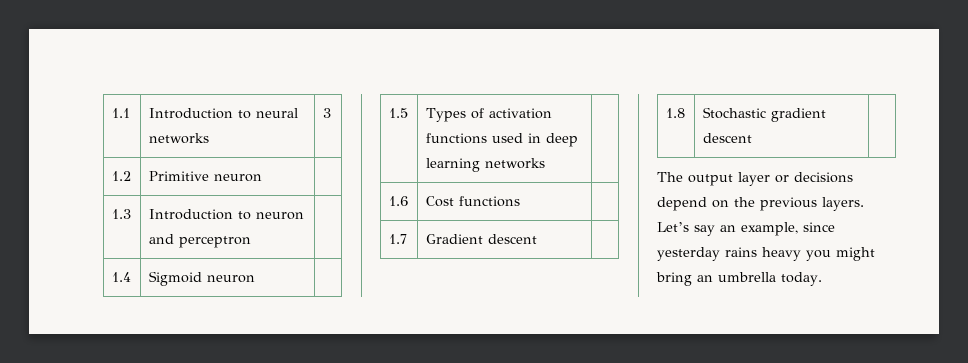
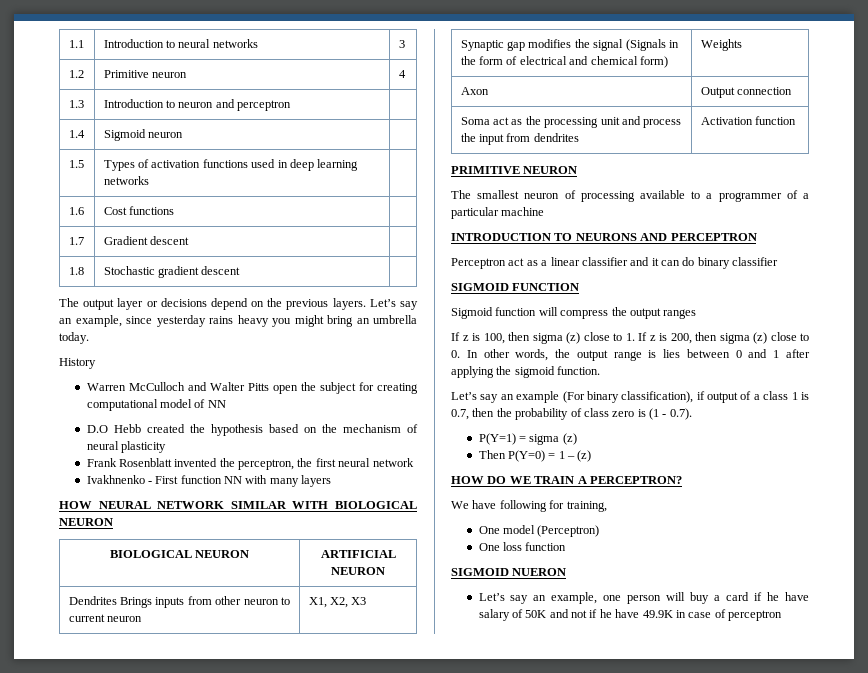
- 1.2 | Primitive neuron |
+ 1.2 | Primitive neuron | 4
+ History
+ Warren McCulloch and Walter Pitts open the subject for creating computational model of NN
+ D.O Hebb created the hypothesis based on the mechanism of neural plasticity
+ Frank Rosenblatt invented the perceptron, the first neural network
+ Ivakhnenko - First function NN with many layers
+ HOW NEURAL NETWORK SIMILAR WITH BIOLOGICAL NEURON
+ BIOLOGICAL NEURON | ARTIFICIAL NEURON
+ Dendrites Brings inputs from other neuron to current neuron | X1, X2, X3
+ Synaptic gap modifies the signal (Signals in the form of electrical and chemical form) | Weights
+ Axon | Output connection
+ Soma act as the processing unit and process the input from dendrites | Activation function
+ PRIMITIVE NEURON
+ The smallest neuron of processing available to a programmer of a particular machine
+ INTRODUCTION TO NEURONS AND PERCEPTRON
+ Perceptron act as a linear classifier and it can do binary classifier
+ SIGMOID FUNCTION
+ Sigmoid function will compress the output ranges
+ If z is 100, then sigma (z) close to 1. If z is 200, then sigma (z) close to 0. In other words, the output range is lies between 0 and 1 after applying the sigmoid function.
+ Let’s say an example (For binary classification), if output of a class 1 is 0.7, then the probability of class zero is (1 - 0.7).
+ P(Y=1) = sigma (z)
+ Then P(Y=0) = 1 – (z)
+ HOW DO WE TRAIN A PERCEPTRON?
+ We have following for training,
+ One model (Perceptron)
+ One loss function
+ SIGMOID NUERON
+ Let’s say an example, one person will buy a card if he have salary of 50K and not if he have 49.9K in case of perceptron

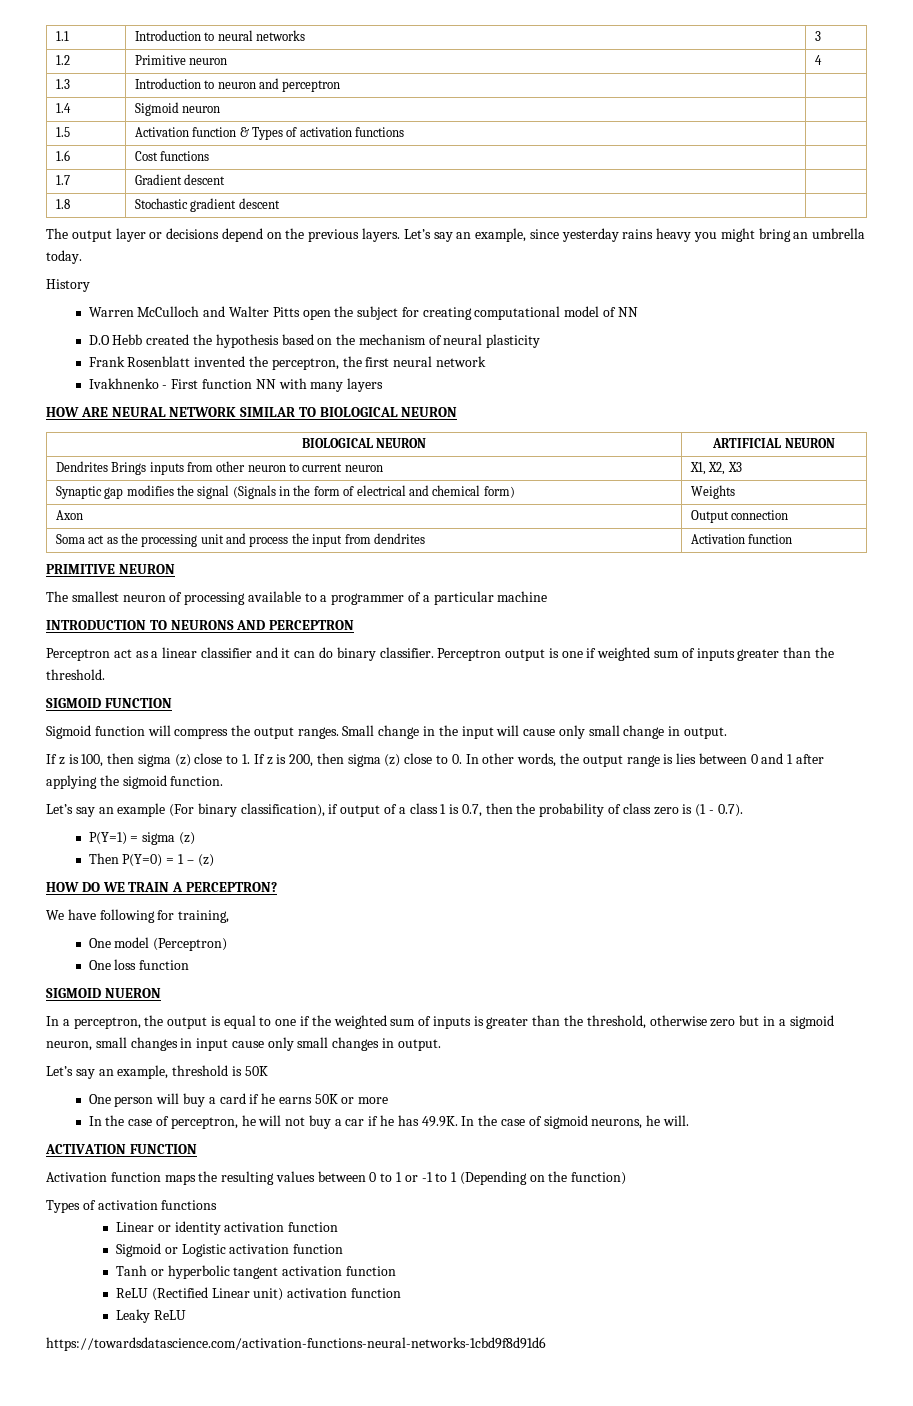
- 1.5 | Types of activation functions used in deep learning networks |
+ 1.5 | Activation function & Types of activation functions |
- HOW NEURAL NETWORK SIMILAR WITH BIOLOGICAL NEURON
+ HOW ARE NEURAL NETWORK SIMILAR TO BIOLOGICAL NEURON
- Perceptron act as a linear classifier and it can do binary classifier
+ Perceptron act as a linear classifier and it can do binary classifier. Perceptron output is one if weighted sum of inputs greater than the threshold.
- Sigmoid function will compress the output ranges
+ Sigmoid function will compress the output ranges. Small change in the input will cause only small change in output.
- Let’s say an example, one person will buy a card if he have salary of 50K and not if he have 49.9K in case of perceptron
+ In a perceptron, the output is equal to one if the weighted sum of inputs is greater than the threshold, otherwise zero but in a sigmoid neuron, small changes in input cause only small changes in output.
+ Let’s say an example, threshold is 50K
+ One person will buy a card if he earns 50K or more
+ In the case of perceptron, he will not buy a car if he has 49.9K. In the case of sigmoid neurons, he will.
+ ACTIVATION FUNCTION
+ Activation function maps the resulting values between 0 to 1 or -1 to 1 (Depending on the function)
+ Types of activation functions
+ Linear or identity activation function
+ Sigmoid or Logistic activation function
+ Tanh or hyperbolic tangent activation function
+ ReLU (Rectified Linear unit) activation function
+ Leaky ReLU
+ https://towardsdatascience.com/activation-functions-neural-networks-1cbd9f8d91d6

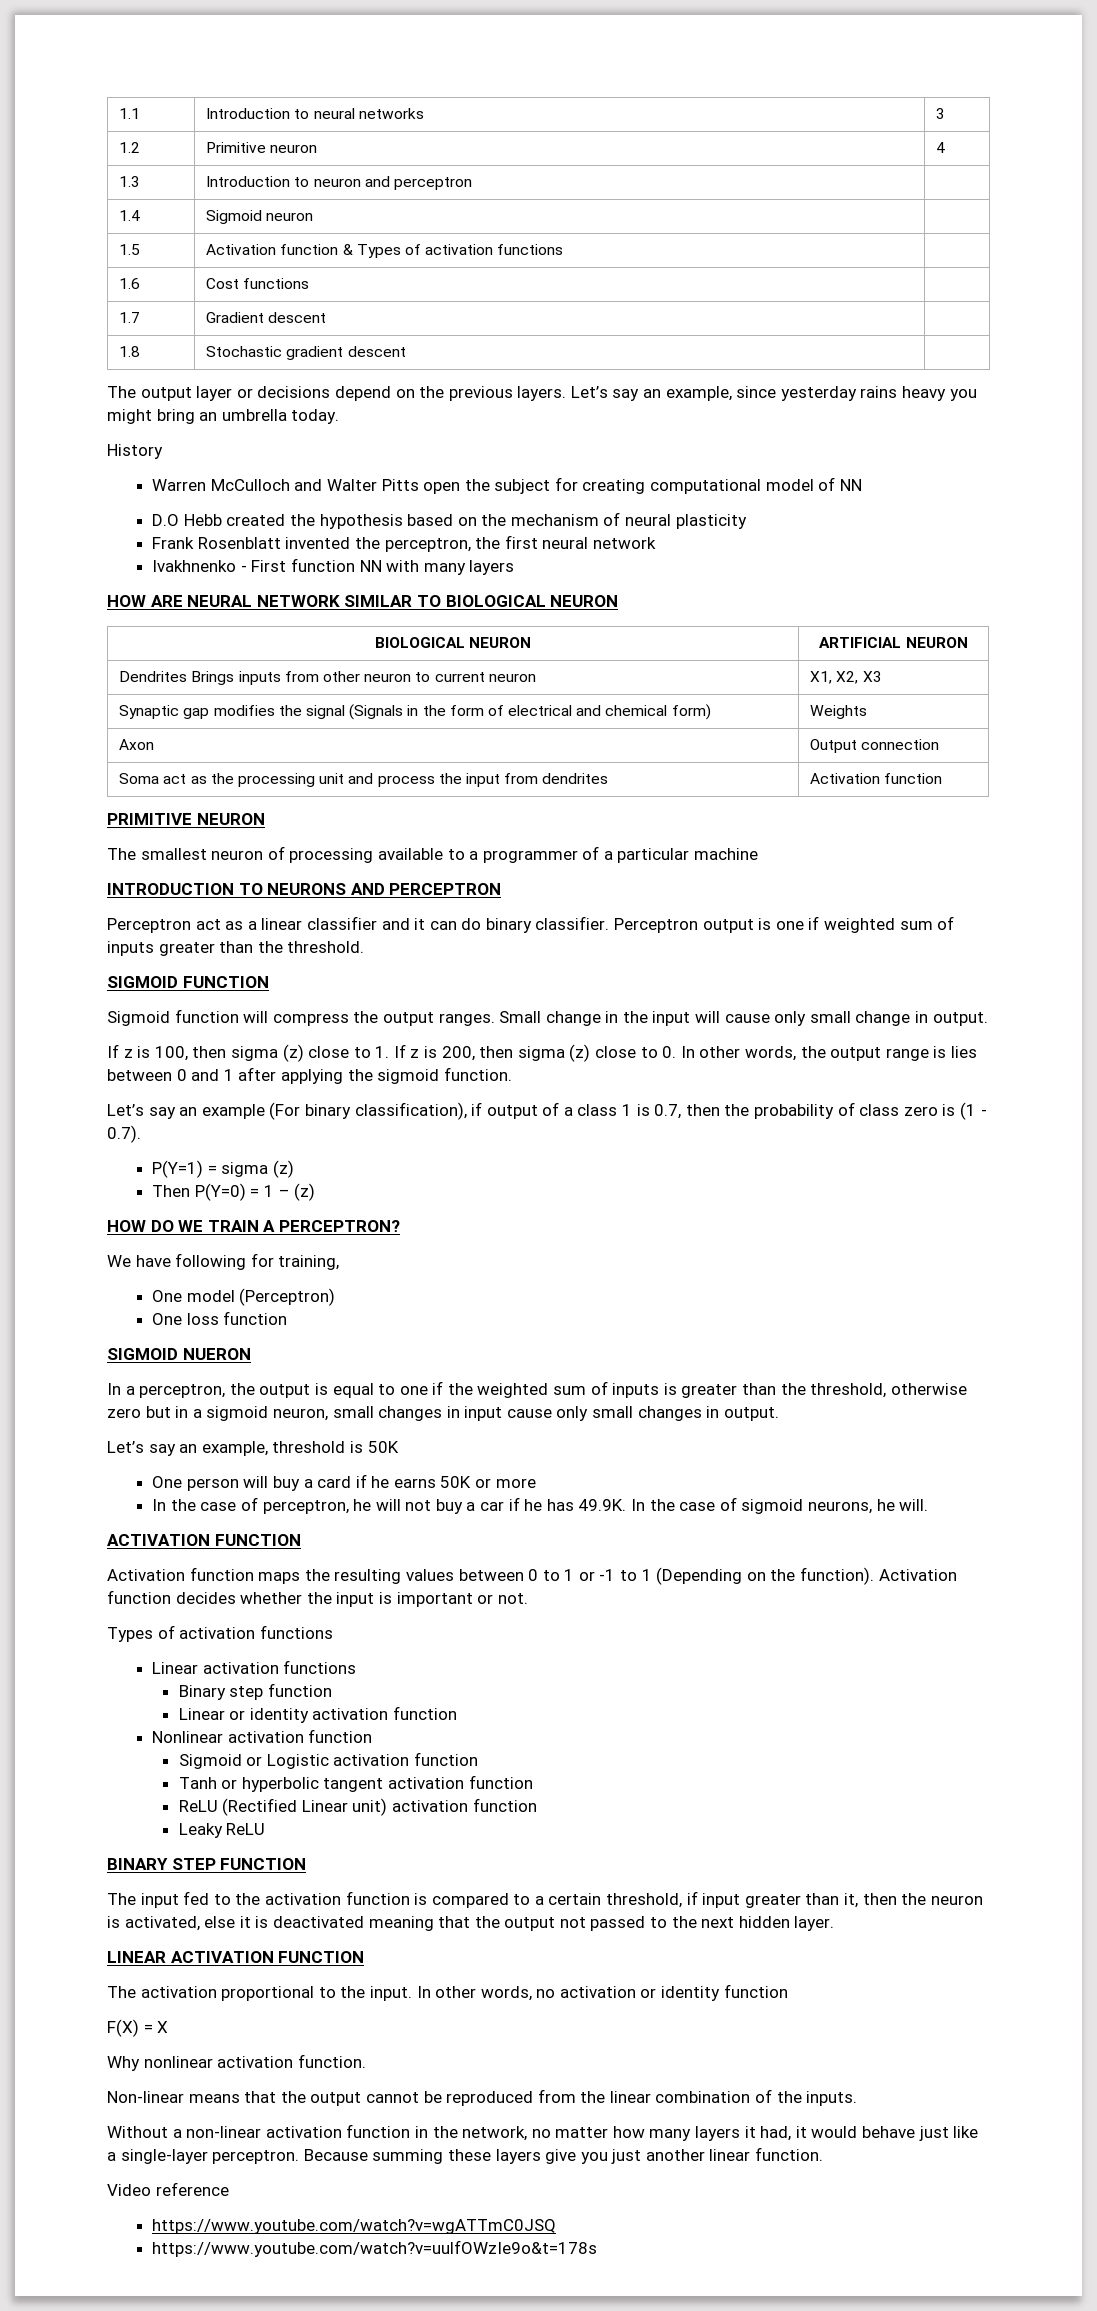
- Activation function maps the resulting values between 0 to 1 or -1 to 1 (Depending on the function)
+ Activation function maps the resulting values between 0 to 1 or -1 to 1 (Depending on the function). Activation function decides whether the input is important or not.
  Types of activation functions
+ Linear activation functions
+ Binary step function
+ Nonlinear activation function
- https://towardsdatascience.com/activation-functions-neural-networks-1cbd9f8d91d6
+ BINARY STEP FUNCTION
+ The input fed to the activation function is compared to a certain threshold, if input greater than it, then the neuron is activated, else it is deactivated meaning that the output not passed to the next hidden layer.
+ LINEAR ACTIVATION FUNCTION
+ The activation proportional to the input. In other words, no activation or identity function
+ F(X) = X
+ Why nonlinear activation function.
+ Non-linear means that the output cannot be reproduced from the linear combination of the inputs.
+ Without a non-linear activation function in the network, no matter how many layers it had, it would behave just like a single-layer perceptron. Because summing these layers give you just another linear function.
+ Video reference
+ https://www.youtube.com/watch?v=wgATTmC0JSQ
+ https://www.youtube.com/watch?v=uulfOWzIe9o&t=178s

